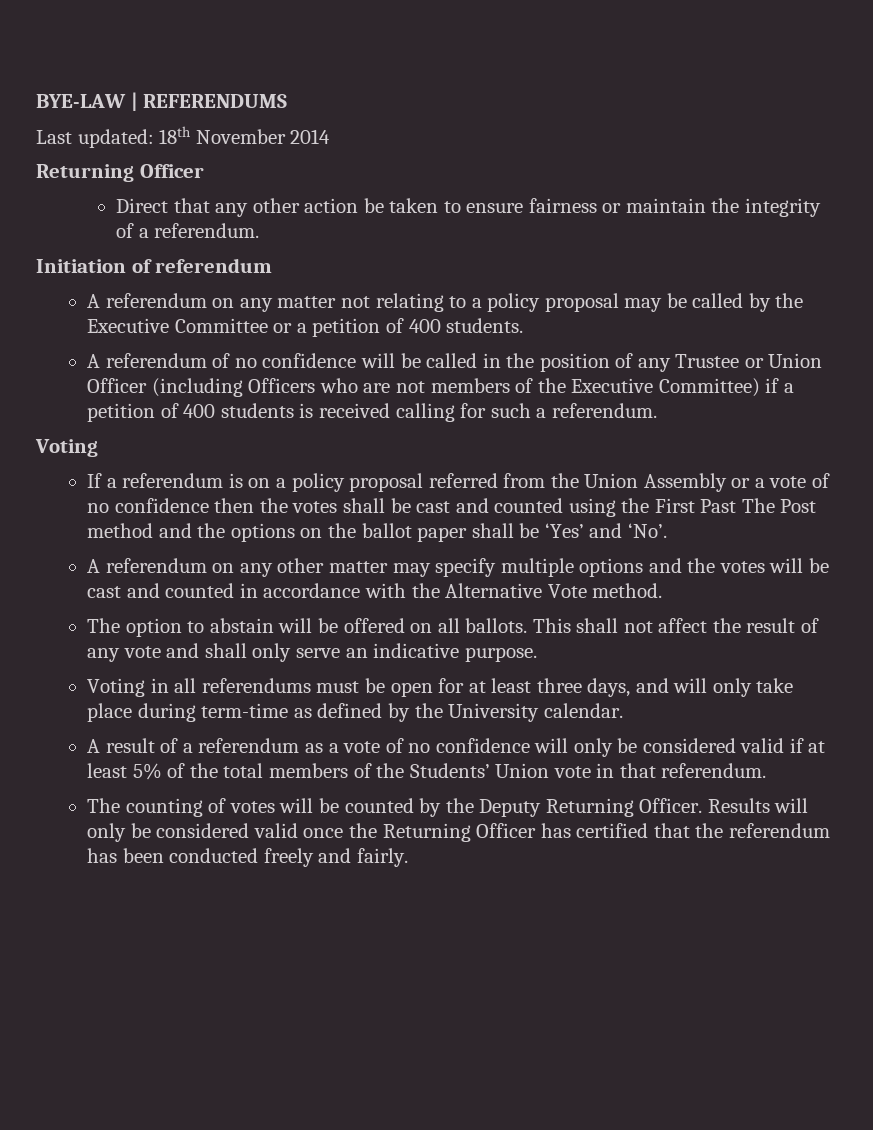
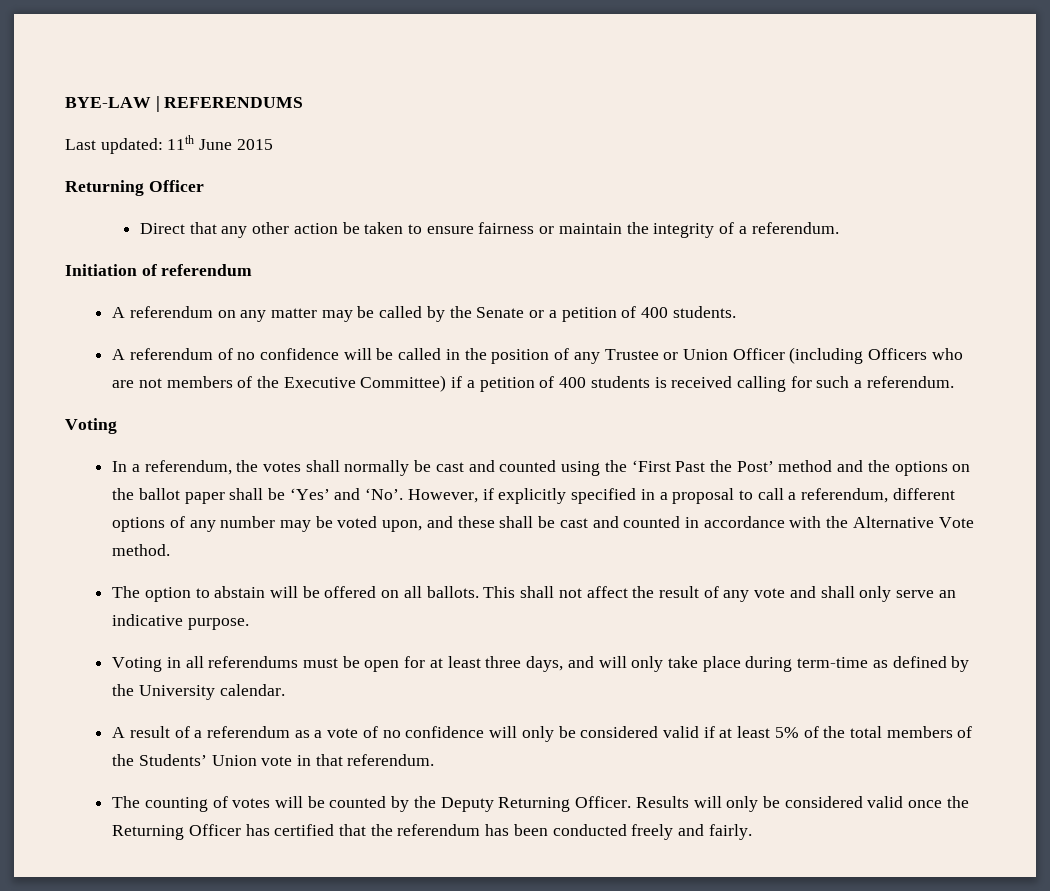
- Last updated: 18th November 2014
+ Last updated: 11th June 2015
- A referendum on any matter not relating to a policy proposal may be called by the Executive Committee or a petition of 400 students.
+ A referendum on any matter may be called by the Senate or a petition of 400 students.
- If a referendum is on a policy proposal referred from the Union Assembly or a vote of no confidence then the votes shall be cast and counted using the First Past The Post method and the options on the ballot paper shall be ‘Yes’ and ‘No’.
- A referendum on any other matter may specify multiple options and the votes will be cast and counted in accordance with the Alternative Vote method.
+ In a referendum, the votes shall normally be cast and counted using the ‘First Past the Post’ method and the options on the ballot paper shall be ‘Yes’ and ‘No’. However, if explicitly specified in a proposal to call a referendum, different options of any number may be voted upon, and these shall be cast and counted in accordance with the Alternative Vote method.

